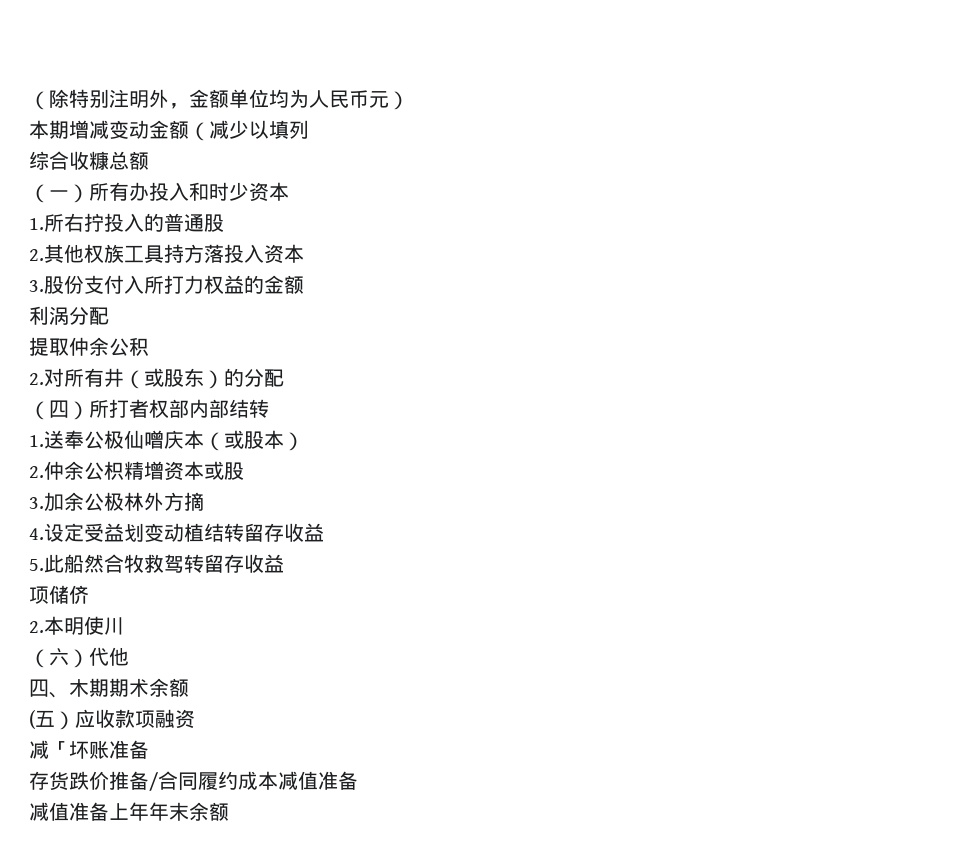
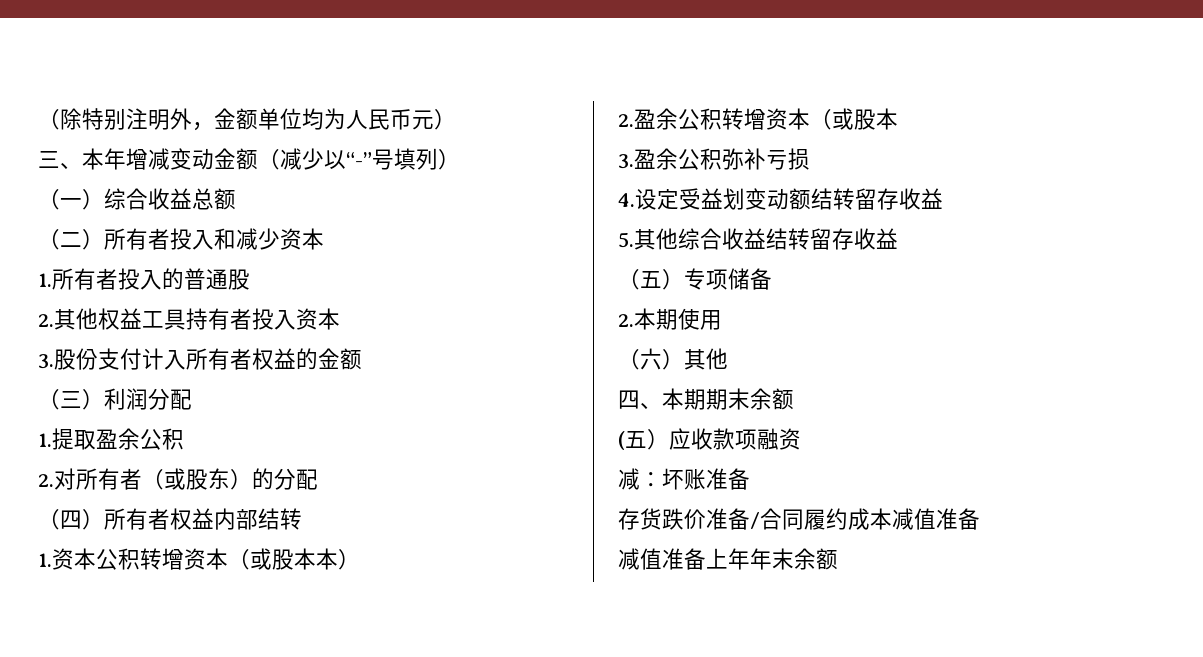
- 本期增减变动金额（减少以填列
- 综合收糠总额
- （一）所有办投入和时少资本
+ 三、本年增减变动金额（减少以“-”号填列）
+ （一）综合收益总额
+ （二）所有者投入和减少资本
- 1.所右拧投入的普通股
+ 1.所有者投入的普通股
- 2.其他权族工具持方落投入资本
+ 2.其他权益工具持有者投入资本
- 3.股份支付入所打力权益的金额
+ 3.股份支付计入所有者权益的金额
- 利涡分配
- 提取仲余公积
+ （三）利润分配
+ 1.提取盈余公积
- 2.对所有井（或股东）的分配
+ 2.对所有者（或股东）的分配
- （四）所打者权部内部结转
+ （四）所有者权益内部结转
- 1.送奉公极仙噌庆本（或股本）
+ 1.资本公积转增资本（或股本本）
- 2.仲余公枳精增资本或股
- 3.加余公极林外方摘
+ 2.盈余公积转增资本（或股本
+ 3.盈余公积弥补亏损
- 4.设定受益划变动植结转留存收益
+ 4.设定受益划变动额结转留存收益
- 5.此船然合牧救驾转留存收益
- 项储侪
+ 5.其他综合收益结转留存收益
+ （五）专项储备
- 2.本明使川
+ 2.本期使用
- （六）代他
+ （六）其他
- 四、木期期术余额
+ 四、本期期末余额
- 减「坏账准备
+ 减：坏账准备
- 存货跌价推备/合同履约成本减值准备
+ 存货跌价准备/合同履约成本减值准备

